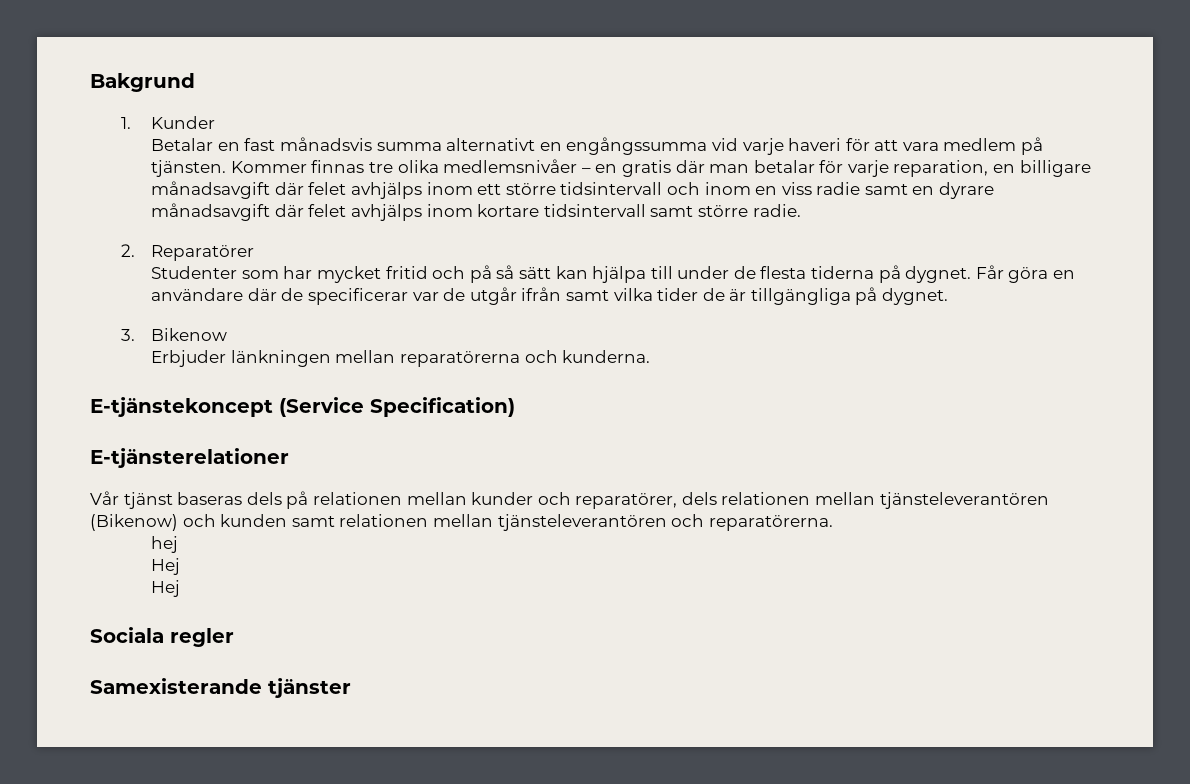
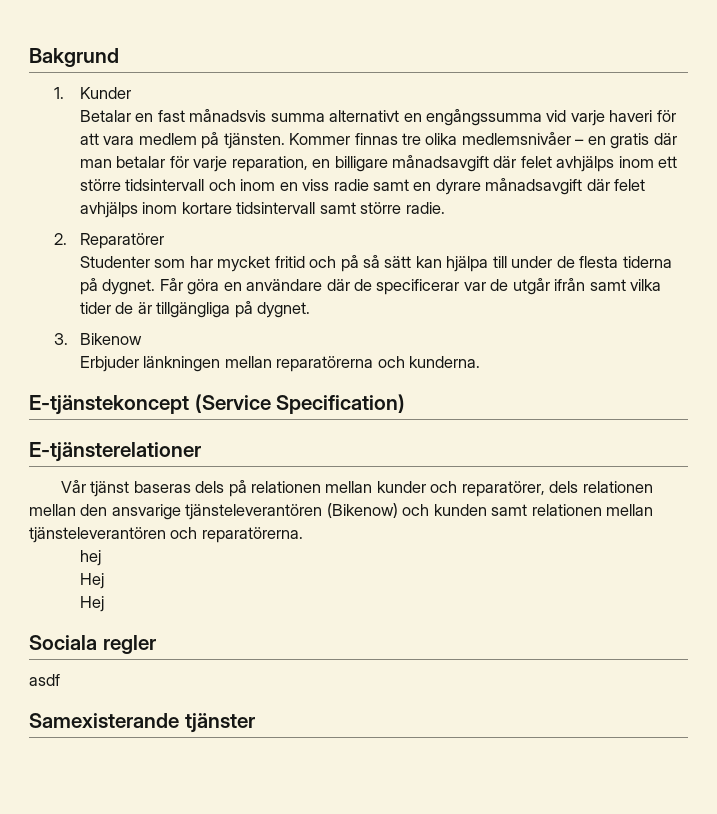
- Vår tjänst baseras dels på relationen mellan kunder och reparatörer, dels relationen mellan tjänsteleverantören (Bikenow) och kunden samt relationen mellan tjänsteleverantören och reparatörerna.
+ Vår tjänst baseras dels på relationen mellan kunder och reparatörer, dels relationen mellan den ansvarige tjänsteleverantören (Bikenow) och kunden samt relationen mellan tjänsteleverantören och reparatörerna.
+ asdf

